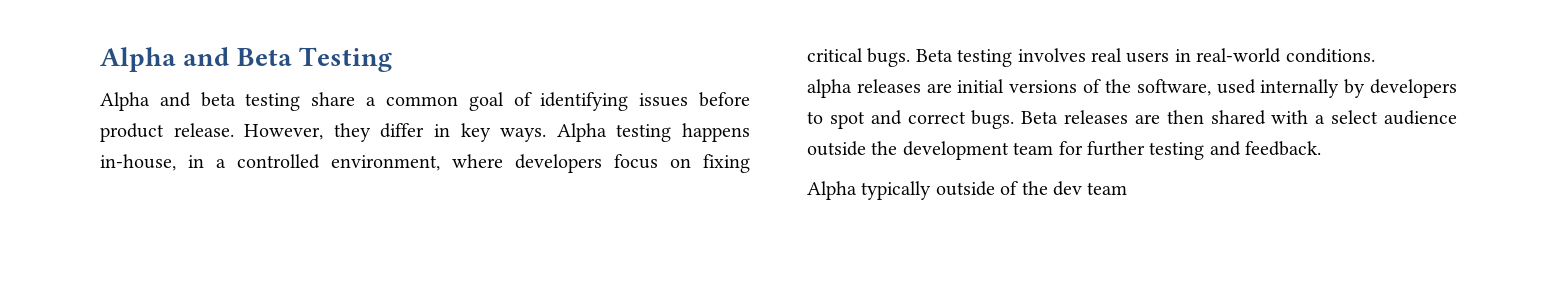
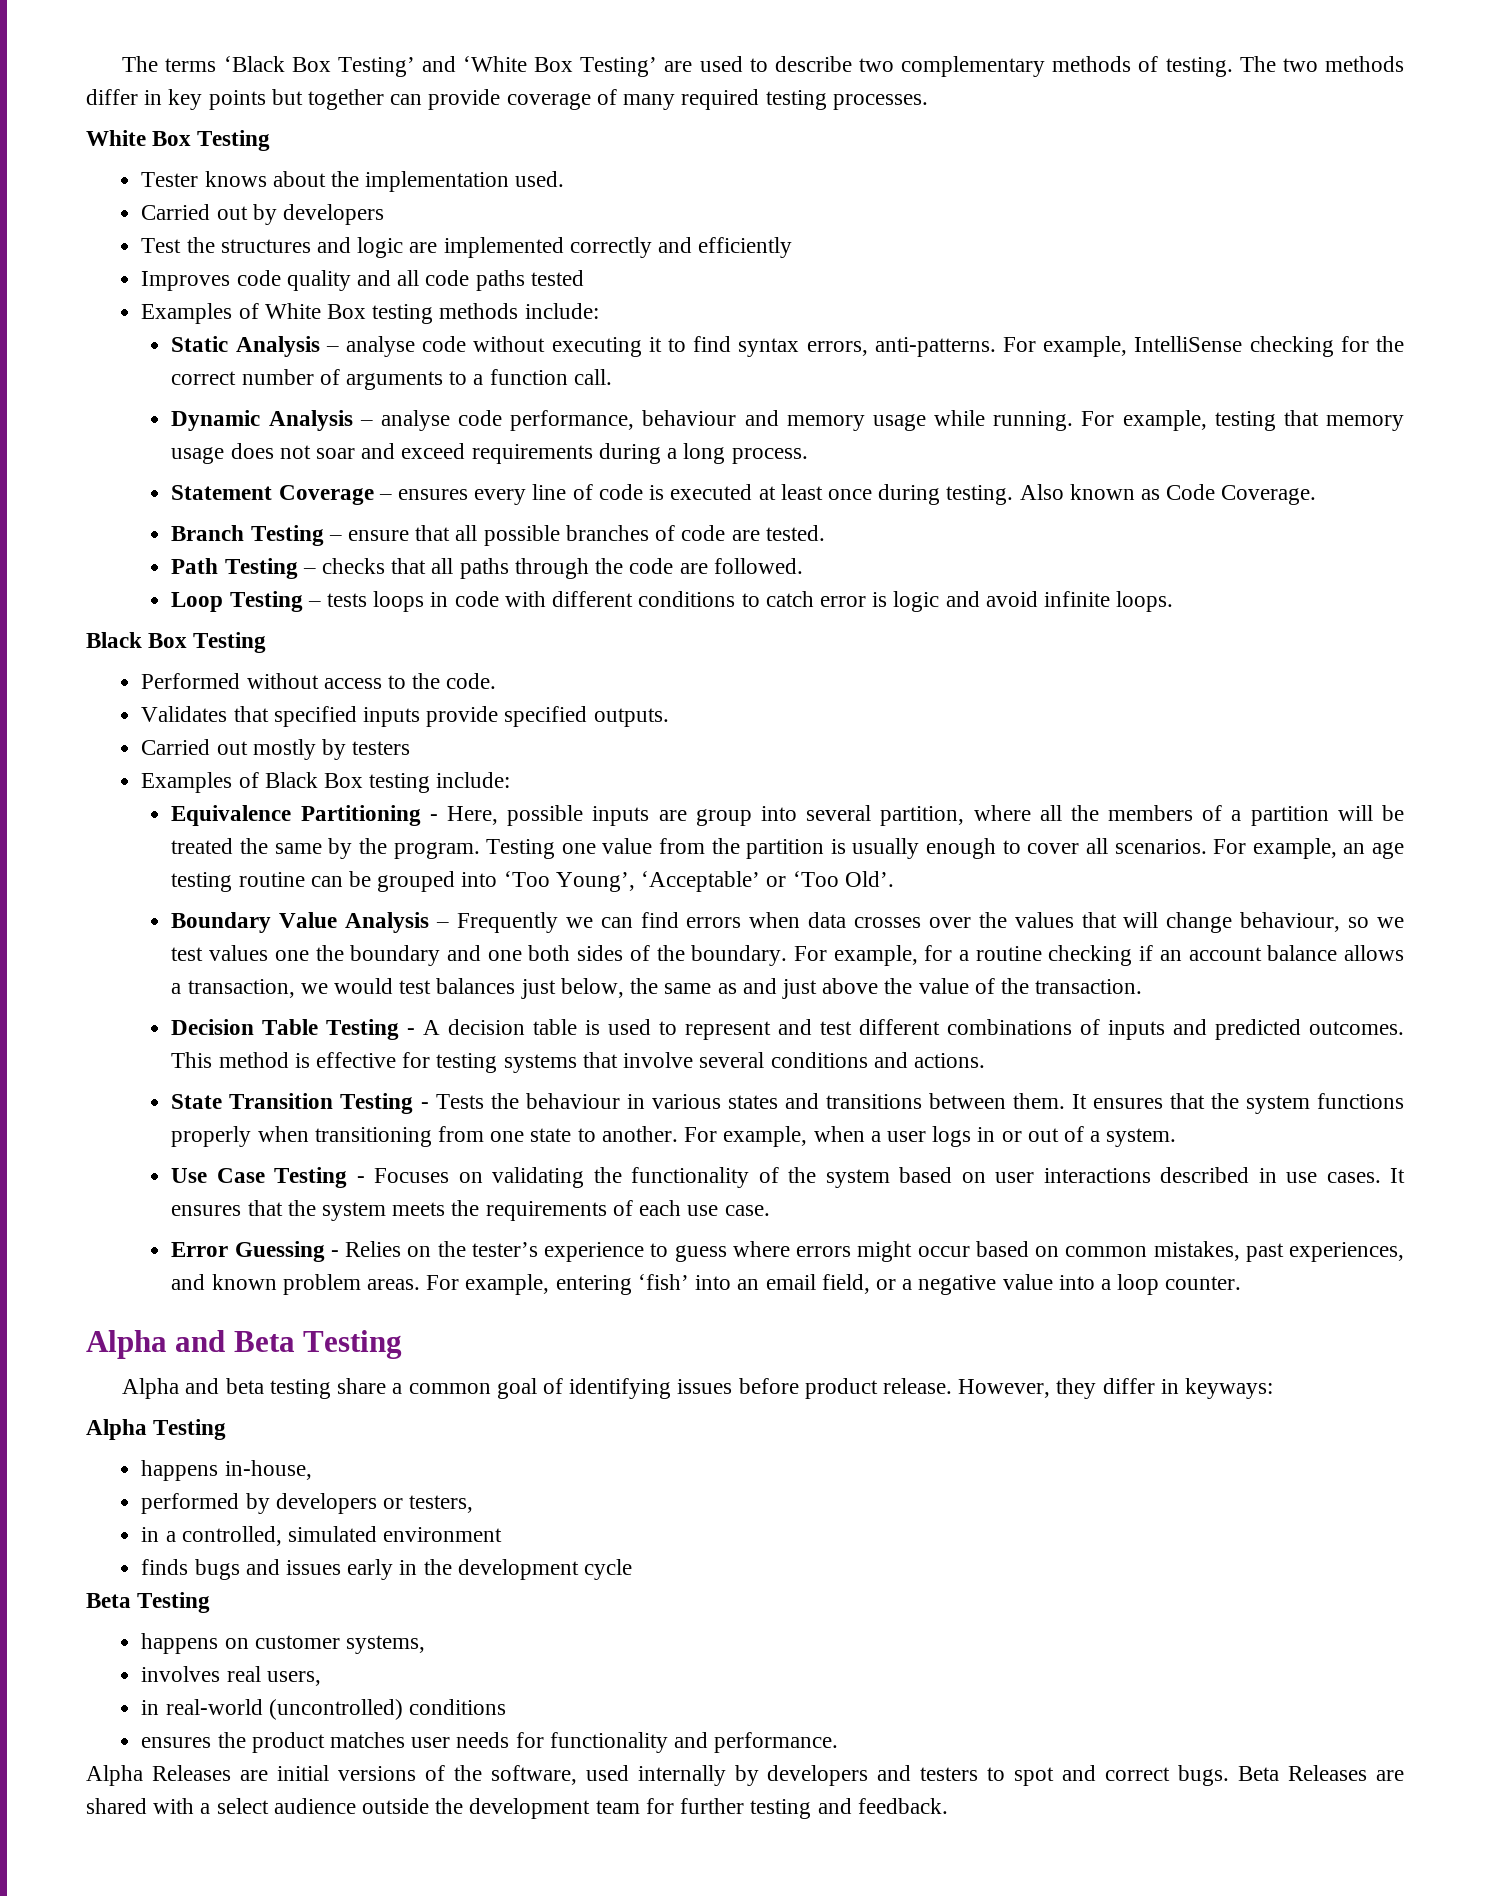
+ The terms ‘Black Box Testing’ and ‘White Box Testing’ are used to describe two complementary methods of testing. The two methods differ in key points but together can provide coverage of many required testing processes.
+ White Box Testing
+ Tester knows about the implementation used.
+ Carried out by developers
+ Test the structures and logic are implemented correctly and efficiently
+ Improves code quality and all code paths tested
+ Examples of White Box testing methods include:
+ Static Analysis – analyse code without executing it to find syntax errors, anti-patterns. For example, IntelliSense checking for the correct number of arguments to a function call.
+ Dynamic Analysis – analyse code performance, behaviour and memory usage while running. For example, testing that memory usage does not soar and exceed requirements during a long process.
+ Statement Coverage – ensures every line of code is executed at least once during testing. Also known as Code Coverage.
+ Branch Testing – ensure that all possible branches of code are tested.
+ Path Testing – checks that all paths through the code are followed.
+ Loop Testing – tests loops in code with different conditions to catch error is logic and avoid infinite loops.
+ Black Box Testing
+ Performed without access to the code.
+ Validates that specified inputs provide specified outputs.
+ Carried out mostly by testers
+ Examples of Black Box testing include:
+ Equivalence Partitioning - Here, possible inputs are group into several partition, where all the members of a partition will be treated the same by the program. Testing one value from the partition is usually enough to cover all scenarios. For example, an age testing routine can be grouped into ‘Too Young’, ‘Acceptable’ or ‘Too Old’.
+ Boundary Value Analysis – Frequently we can find errors when data crosses over the values that will change behaviour, so we test values one the boundary and one both sides of the boundary. For example, for a routine checking if an account balance allows a transaction, we would test balances just below, the same as and just above the value of the transaction.
+ Decision Table Testing - A decision table is used to represent and test different combinations of inputs and predicted outcomes. This method is effective for testing systems that involve several conditions and actions.
+ State Transition Testing - Tests the behaviour in various states and transitions between them. It ensures that the system functions properly when transitioning from one state to another. For example, when a user logs in or out of a system.
+ Use Case Testing - Focuses on validating the functionality of the system based on user interactions described in use cases. It ensures that the system meets the requirements of each use case.
+ Error Guessing - Relies on the tester’s experience to guess where errors might occur based on common mistakes, past experiences, and known problem areas. For example, entering ‘fish’ into an email field, or a negative value into a loop counter.
- However, they differ in key ways. Alpha testing happens in-house, in a controlled environment, where developers focus on fixing critical bugs. Beta testing involves real users in real-world conditions.
- alpha releases are initial versions of the software, used internally by developers to spot and correct bugs.
+ However, they differ in keyways:
+ Alpha Testing
+ happens in-house,
+ performed by developers or testers,
+ in a controlled, simulated environment
+ finds bugs and issues early in the development cycle
+ Beta Testing
+ happens on customer systems,
+ involves real users,
+ in real-world (uncontrolled) conditions
+ ensures the product matches user needs for functionality and performance.
+ Alpha Releases are initial versions of the software, used internally by developers and testers to spot and correct bugs.
- Beta releases are then shared with a select audience outside the development team for further testing and feedback.
+ Beta Releases are shared with a select audience outside the development team for further testing and feedback.
- Alpha typically outside of the dev team

